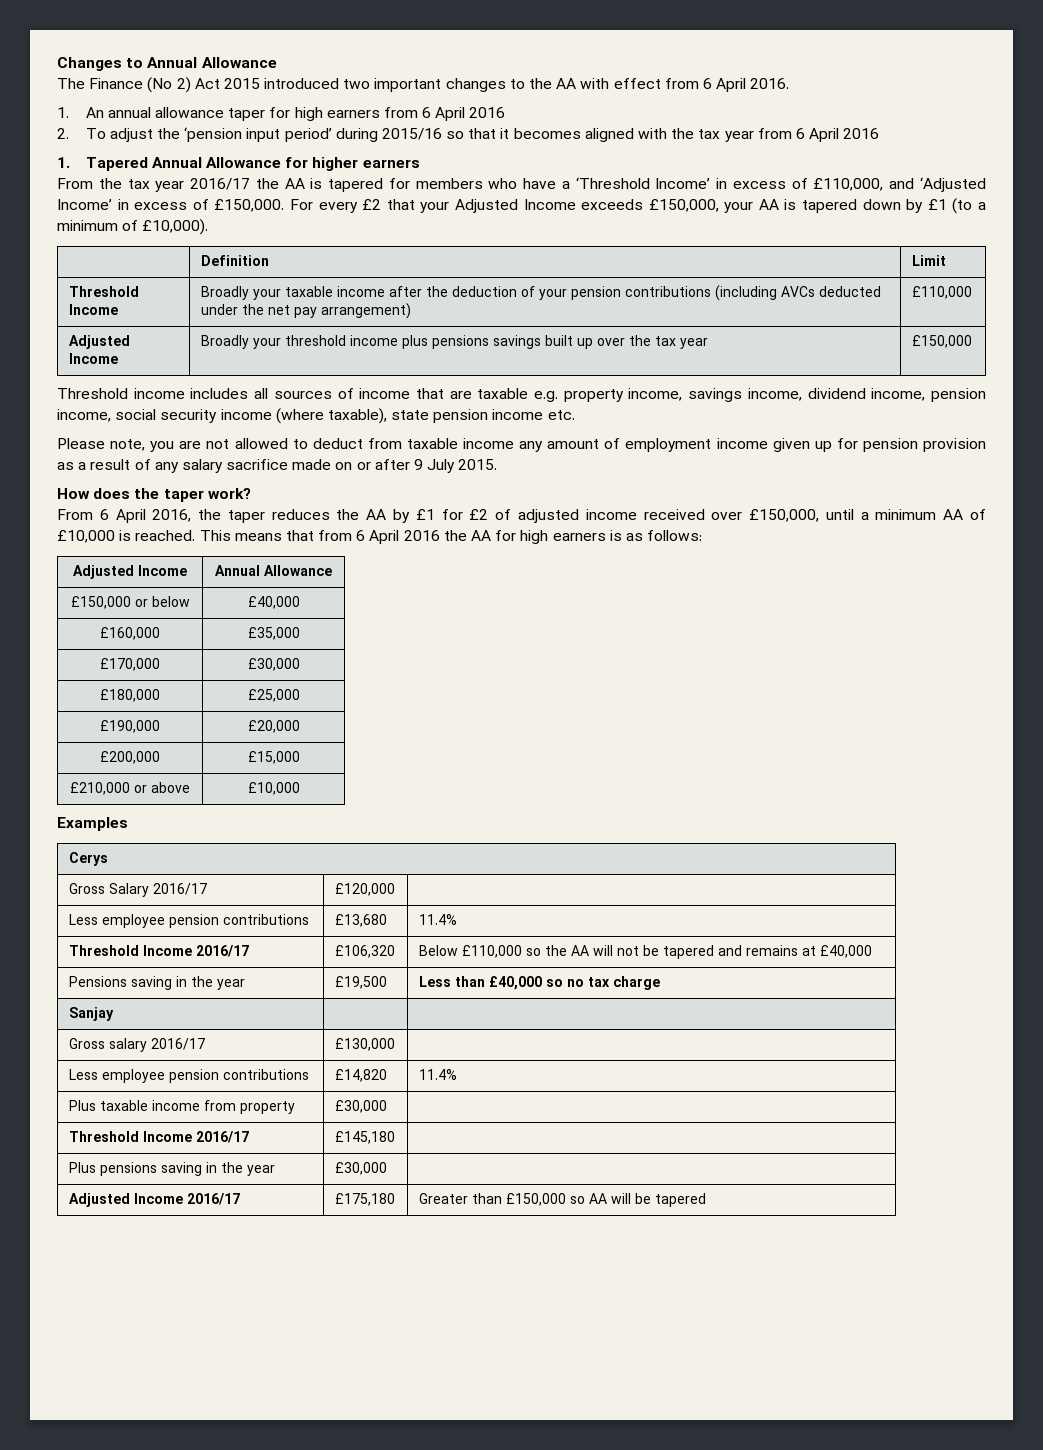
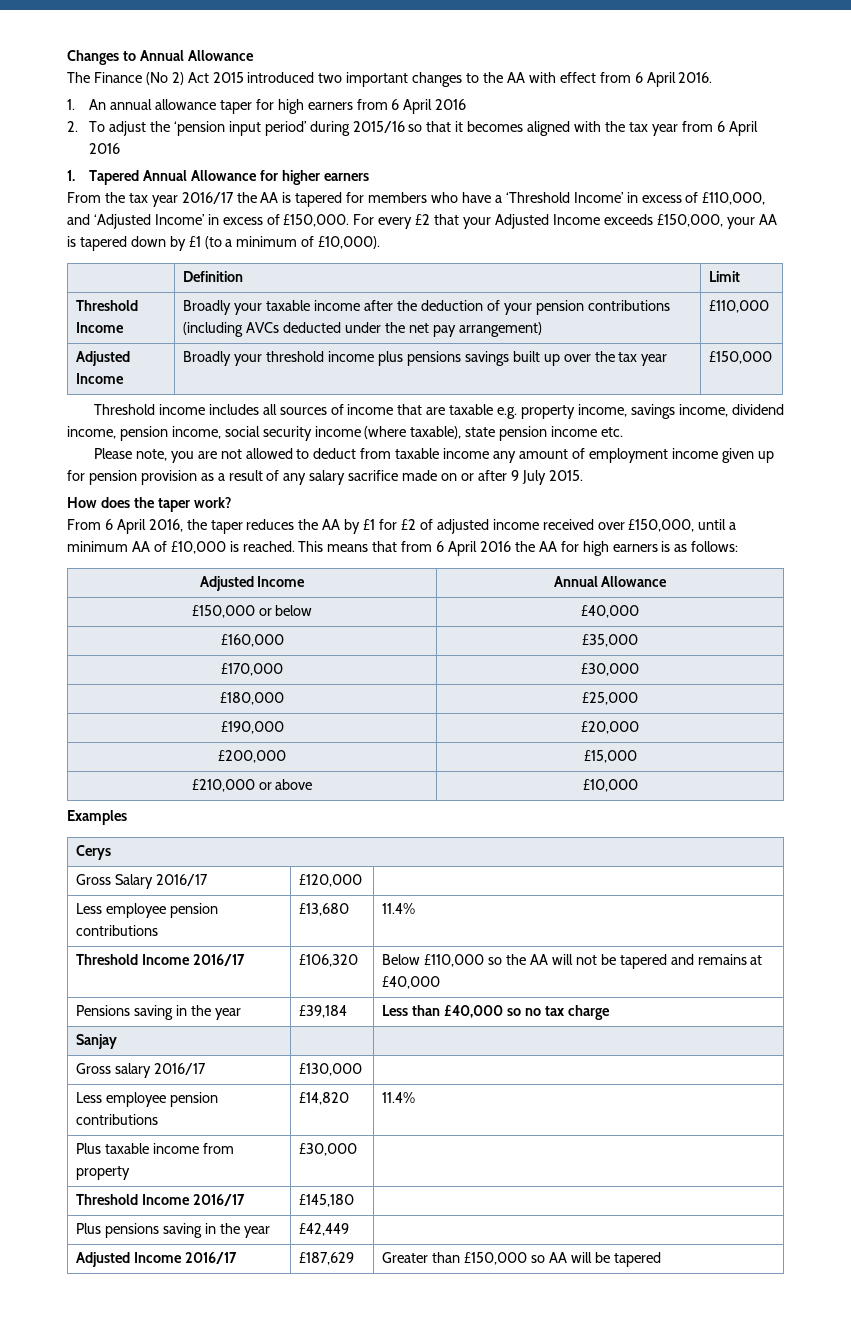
- Pensions saving in the year | £19,500 | Less than £40,000 so no tax charge
+ Pensions saving in the year | £39,184 | Less than £40,000 so no tax charge
- Plus pensions saving in the year | £30,000 |
+ Plus pensions saving in the year | £42,449 |
- Adjusted Income 2016/17 | £175,180 | Greater than £150,000 so AA will be tapered
+ Adjusted Income 2016/17 | £187,629 | Greater than £150,000 so AA will be tapered

